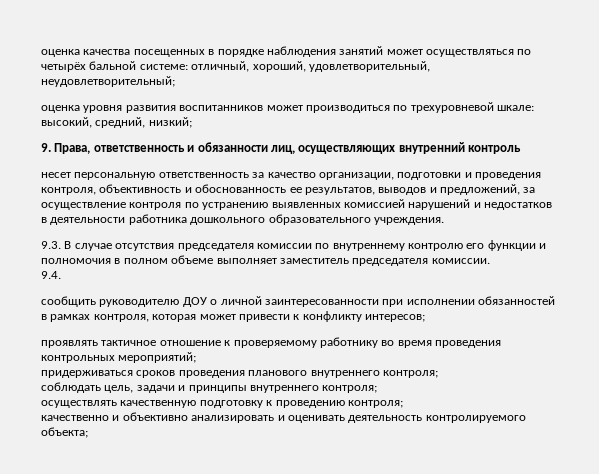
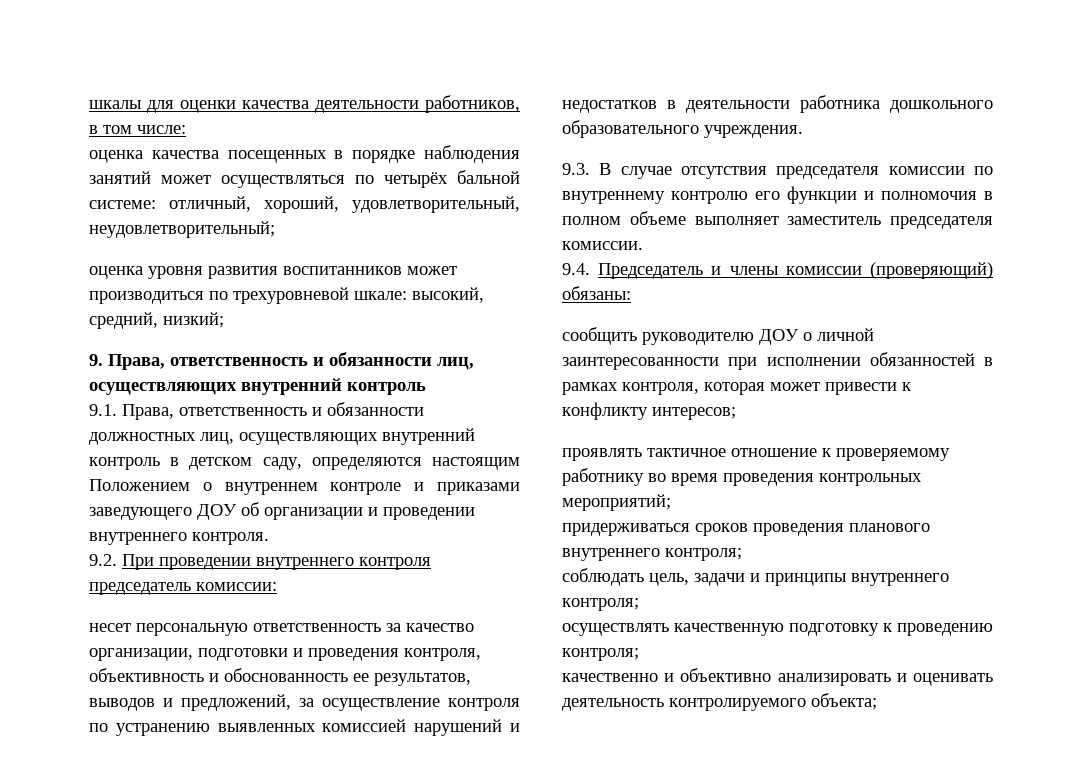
+ шкалы для оценки качества деятельности работников, в том числе:
+ 9.1. Права, ответственность и обязанности должностных лиц, осуществляющих внутренний контроль в детском саду, определяются настоящим Положением о внутреннем контроле и приказами заведующего ДОУ об организации и проведении внутреннего контроля.
+ 9.2. При проведении внутреннего контроля председатель комиссии:
- 9.4.
+ 9.4. Председатель и члены комиссии (проверяющий) обязаны:

